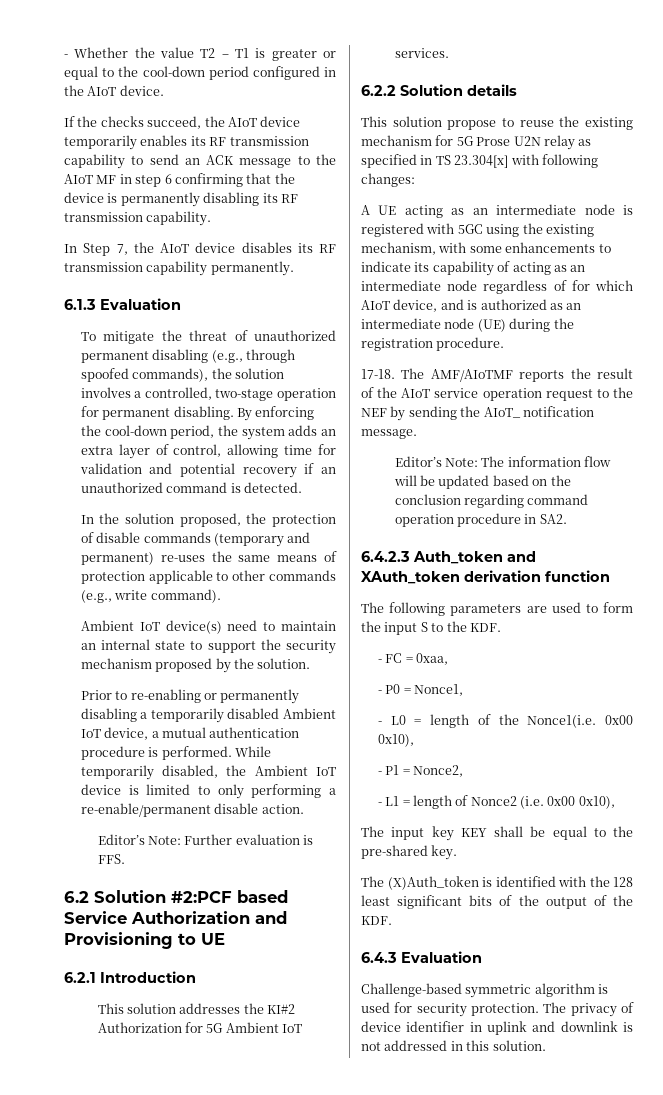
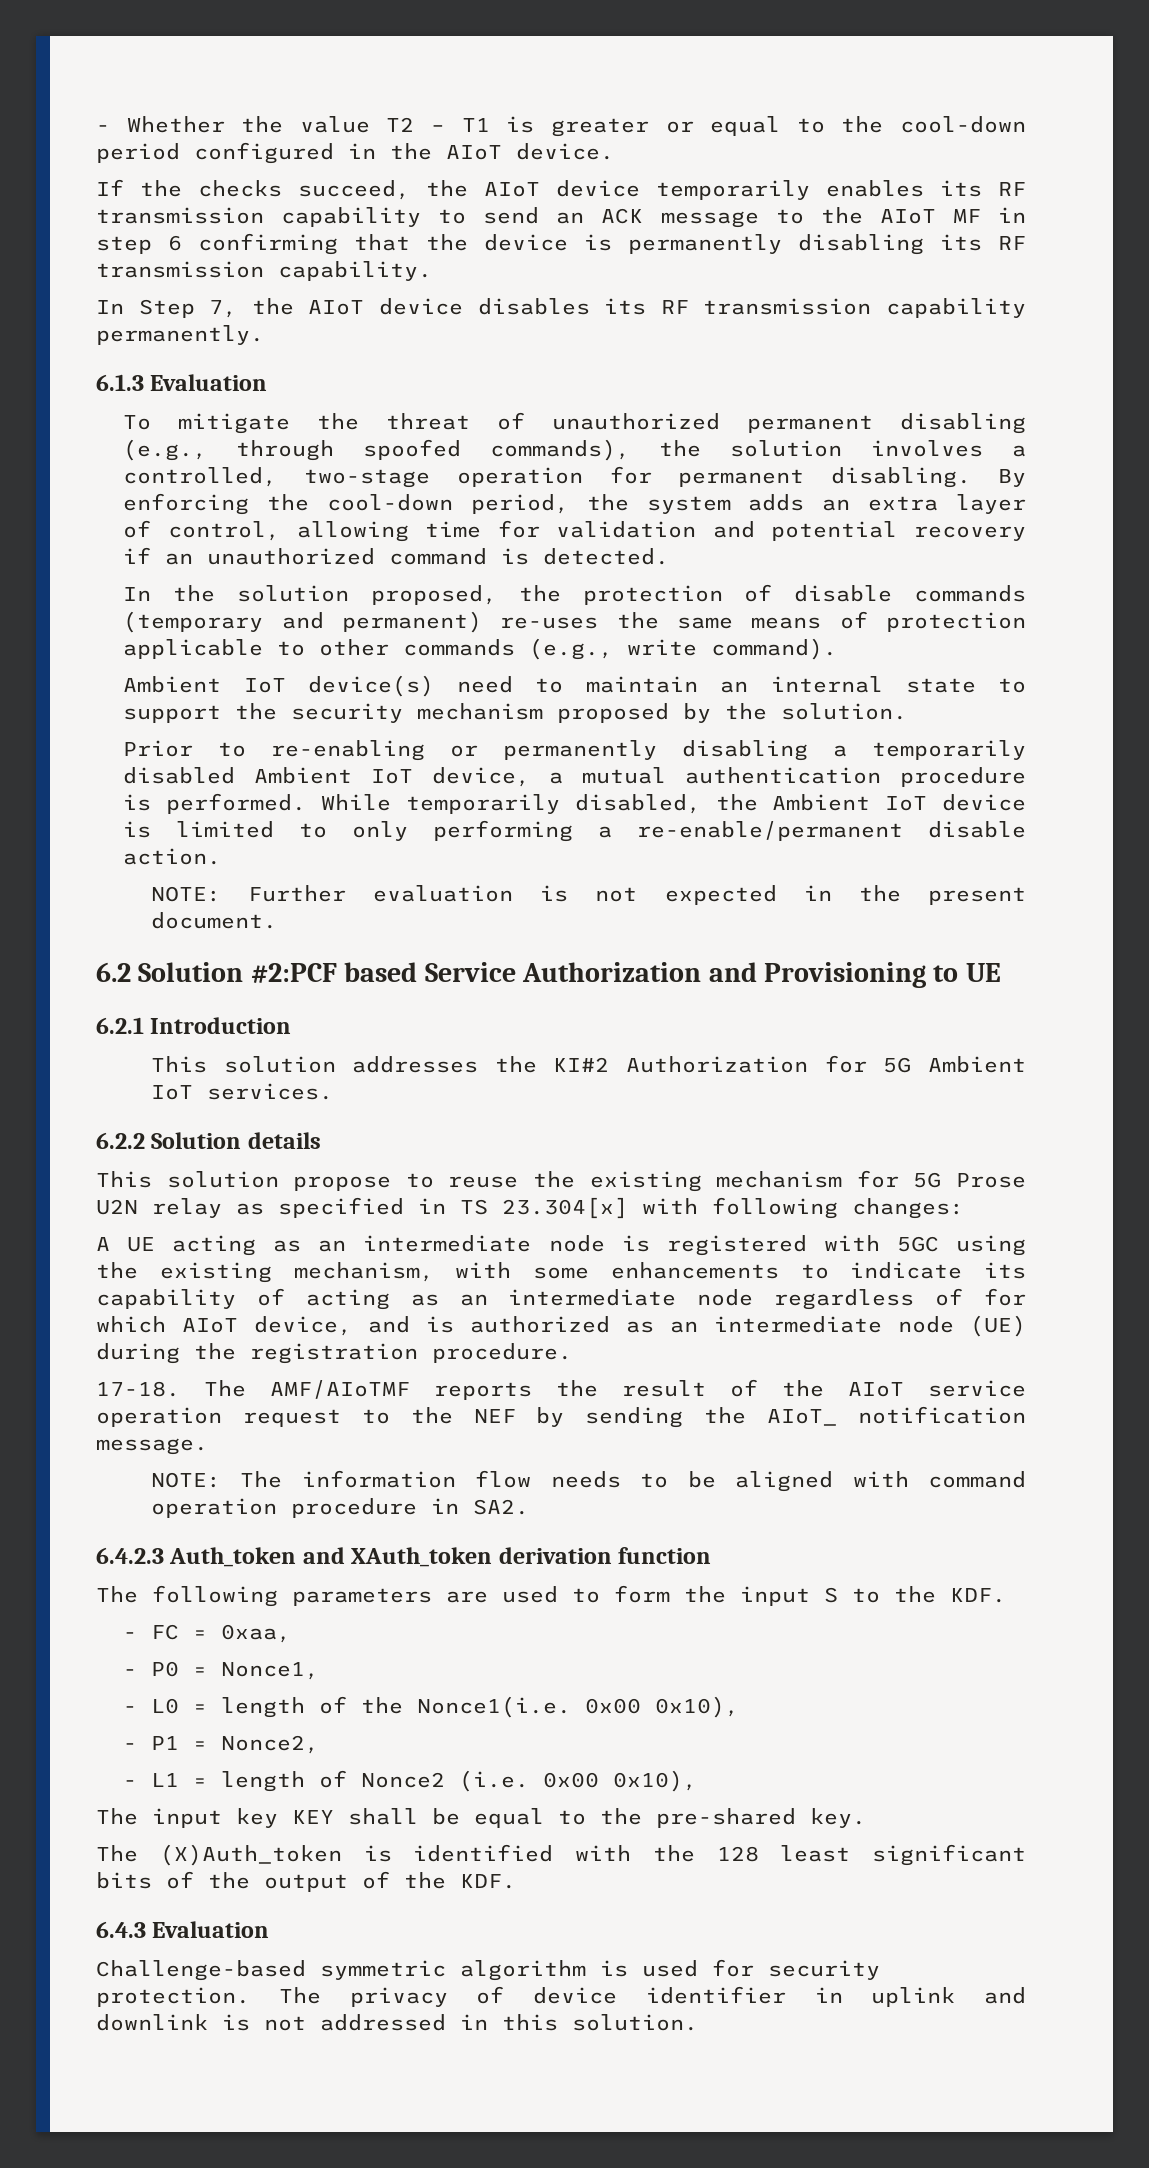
- Editor’s Note: Further evaluation is FFS.
+ NOTE: Further evaluation is not expected in the present document.
- Editor’s Note: The information flow will be updated based on the conclusion regarding command operation procedure in SA2.
+ NOTE: The information flow needs to be aligned with command operation procedure in SA2.

